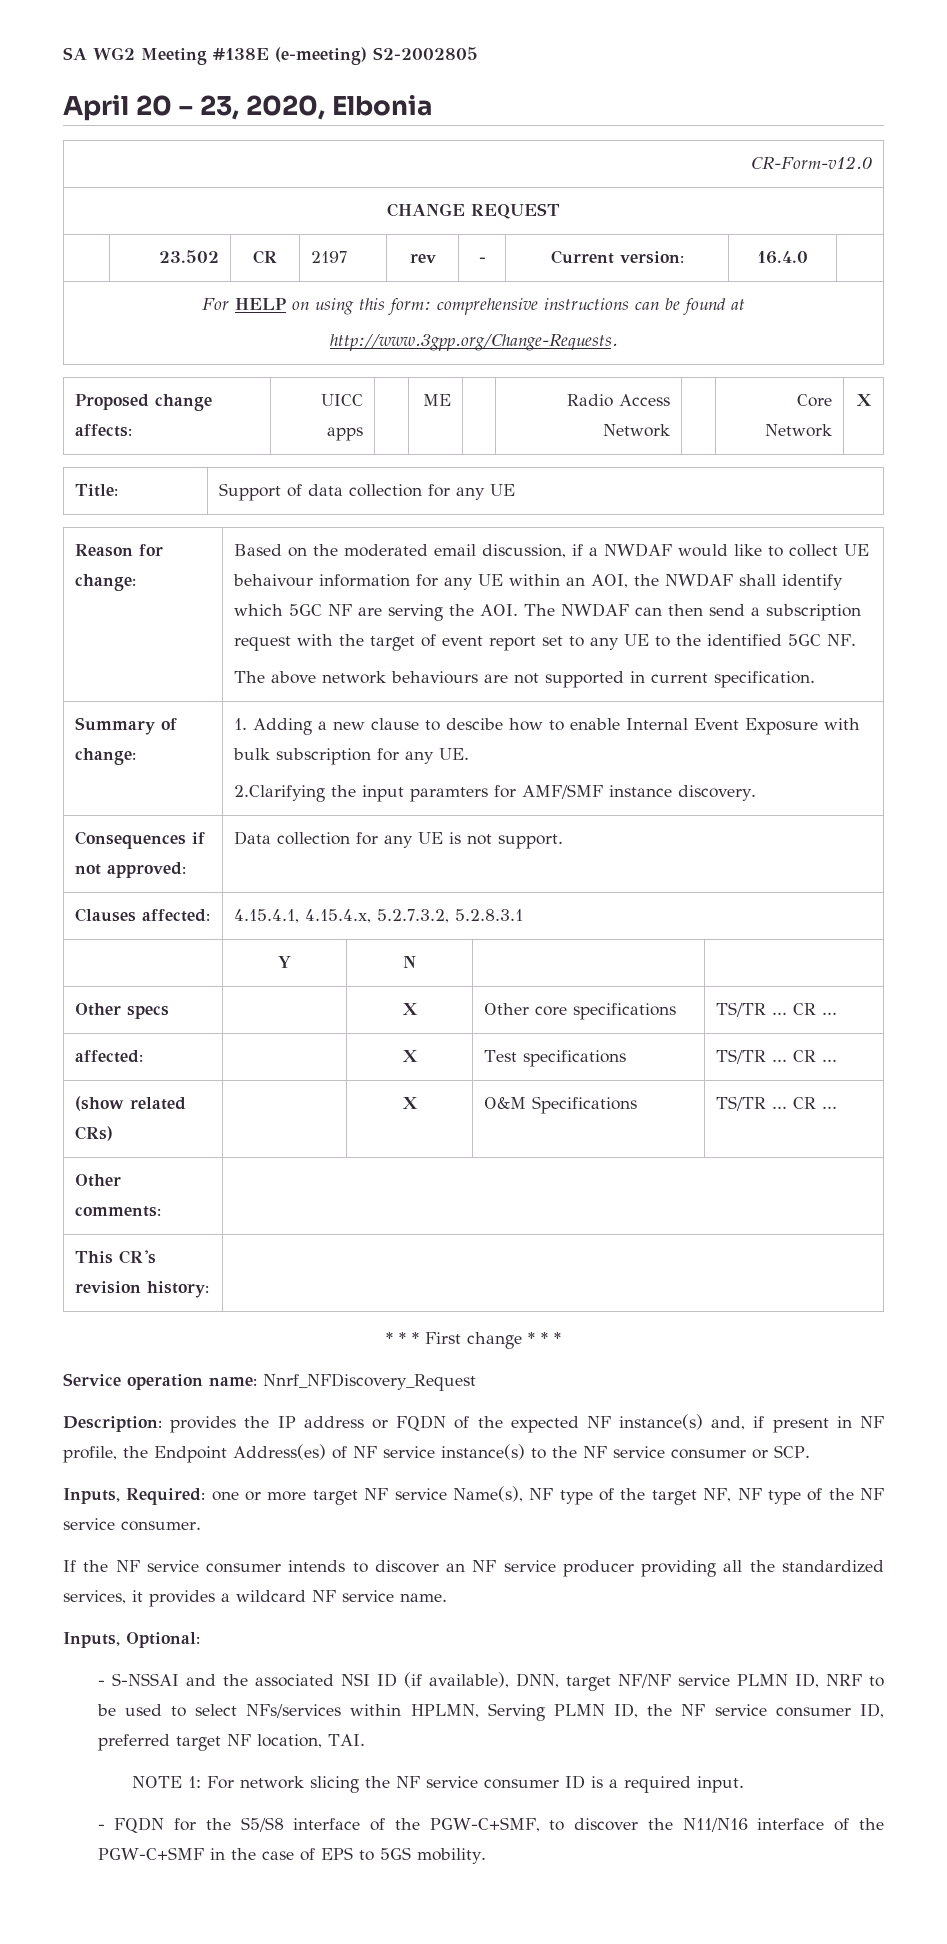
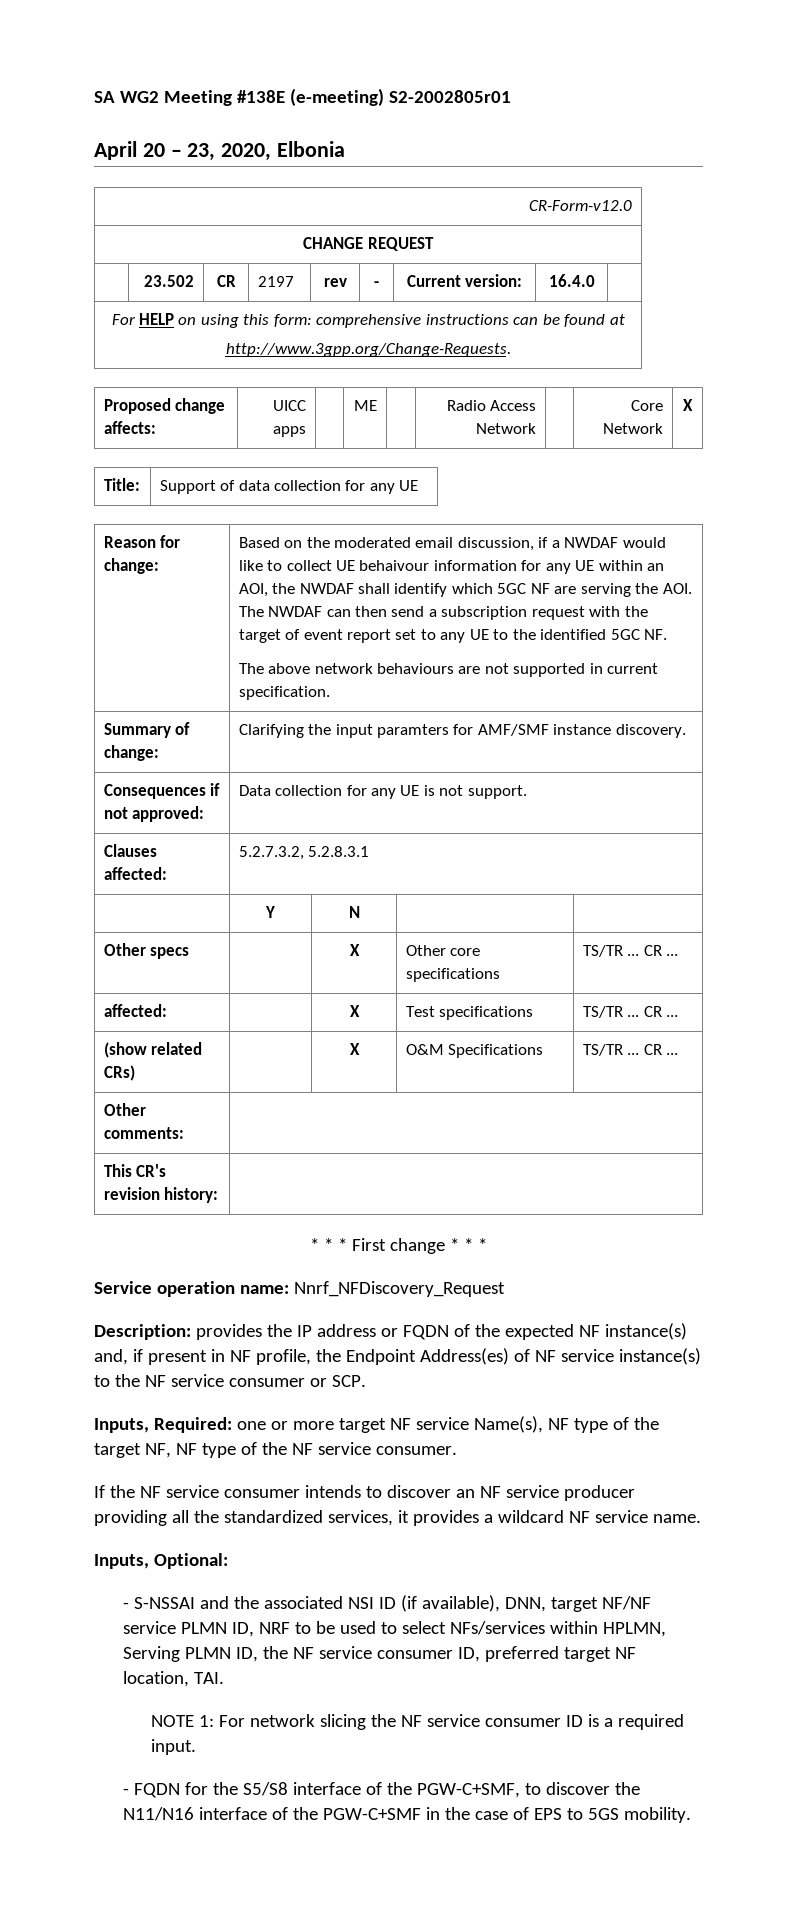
- SA WG2 Meeting #138E (e-meeting) S2-2002805
+ SA WG2 Meeting #138E (e-meeting) S2-2002805r01
- Summary of change: | 1. Adding a new clause to descibe how to enable Internal Event Exposure with bulk subscription for any UE.
- 2.Clarifying the input paramters for AMF/SMF instance discovery.
+ Summary of change: | Clarifying the input paramters for AMF/SMF instance discovery.
- Clauses affected: | 4.15.4.1, 4.15.4.x, 5.2.7.3.2, 5.2.8.3.1
+ Clauses affected: | 5.2.7.3.2, 5.2.8.3.1

